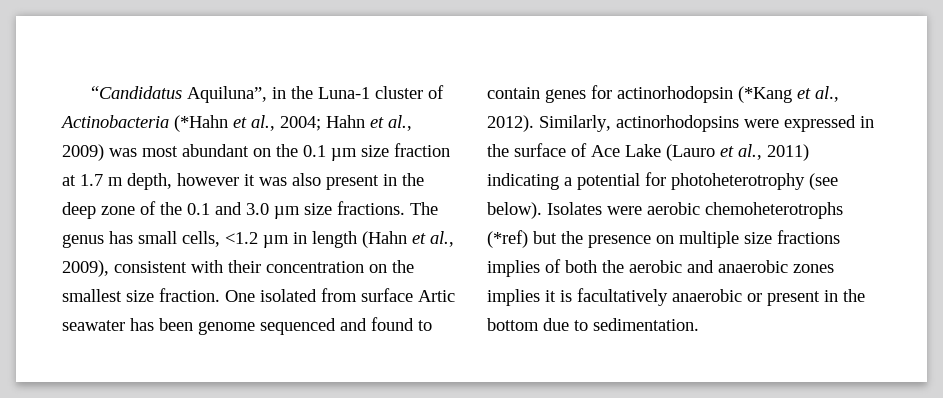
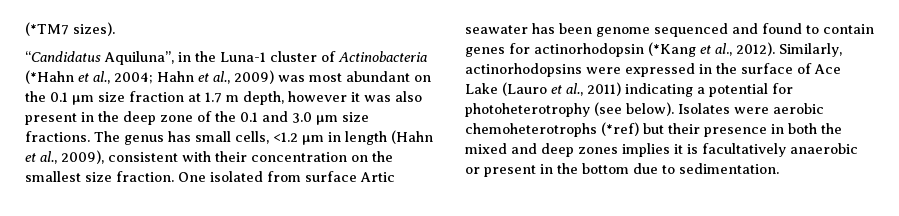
+ (*TM7 sizes).
- Isolates were aerobic chemoheterotrophs (*ref) but the presence on multiple size fractions implies of both the aerobic and anaerobic zones implies it is facultatively anaerobic or present in the bottom due to sedimentation.
+ Isolates were aerobic chemoheterotrophs (*ref) but their presence in both the mixed and deep zones implies it is facultatively anaerobic or present in the bottom due to sedimentation.

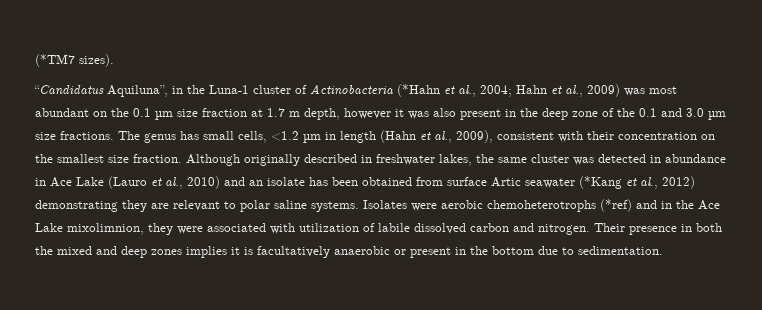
- One isolated from surface Artic seawater has been genome sequenced and found to contain genes for actinorhodopsin (*Kang et al., 2012). Similarly, actinorhodopsins were expressed in the surface of Ace Lake (Lauro et al., 2011) indicating a potential for photoheterotrophy (see below).
+ Although originally described in freshwater lakes, the same cluster was detected in abundance in Ace Lake (Lauro et al., 2010) and an isolate has been obtained from surface Artic seawater (*Kang et al., 2012) demonstrating they are relevant to polar saline systems.
- Isolates were aerobic chemoheterotrophs (*ref) but their presence in both the mixed and deep zones implies it is facultatively anaerobic or present in the bottom due to sedimentation.
+ Isolates were aerobic chemoheterotrophs (*ref) and in the Ace Lake mixolimnion, they were associated with utilization of labile dissolved carbon and nitrogen. Their presence in both the mixed and deep zones implies it is facultatively anaerobic or present in the bottom due to sedimentation.

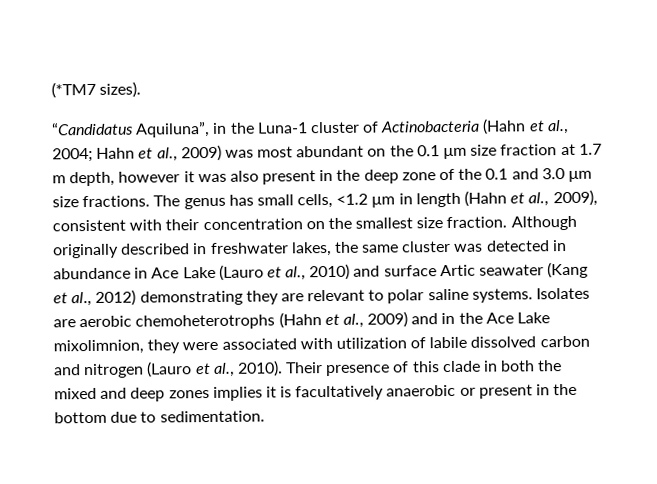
- “Candidatus Aquiluna”, in the Luna-1 cluster of Actinobacteria (*Hahn et al., 2004; Hahn et al., 2009) was most abundant on the 0.1 µm size fraction at 1.7 m depth, however it was also present in the deep zone of the 0.1 and 3.0 µm size fractions.
+ “Candidatus Aquiluna”, in the Luna-1 cluster of Actinobacteria (Hahn et al., 2004; Hahn et al., 2009) was most abundant on the 0.1 µm size fraction at 1.7 m depth, however it was also present in the deep zone of the 0.1 and 3.0 µm size fractions.
- Although originally described in freshwater lakes, the same cluster was detected in abundance in Ace Lake (Lauro et al., 2010) and an isolate has been obtained from surface Artic seawater (*Kang et al., 2012) demonstrating they are relevant to polar saline systems.
+ Although originally described in freshwater lakes, the same cluster was detected in abundance in Ace Lake (Lauro et al., 2010) and surface Artic seawater (Kang et al., 2012) demonstrating they are relevant to polar saline systems.
- Isolates were aerobic chemoheterotrophs (*ref) and in the Ace Lake mixolimnion, they were associated with utilization of labile dissolved carbon and nitrogen. Their presence in both the mixed and deep zones implies it is facultatively anaerobic or present in the bottom due to sedimentation.
+ Isolates are aerobic chemoheterotrophs (Hahn et al., 2009) and in the Ace Lake mixolimnion, they were associated with utilization of labile dissolved carbon and nitrogen (Lauro et al., 2010). Their presence of this clade in both the mixed and deep zones implies it is facultatively anaerobic or present in the bottom due to sedimentation.

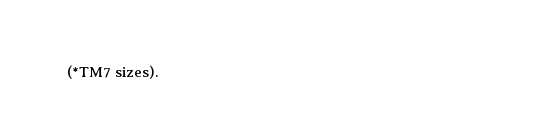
- “Candidatus Aquiluna”, in the Luna-1 cluster of Actinobacteria (Hahn et al., 2004; Hahn et al., 2009) was most abundant on the 0.1 µm size fraction at 1.7 m depth, however it was also present in the deep zone of the 0.1 and 3.0 µm size fractions. The genus has small cells, <1.2 µm in length (Hahn et al., 2009), consistent with their concentration on the smallest size fraction. Although originally described in freshwater lakes, the same cluster was detected in abundance in Ace Lake (Lauro et al., 2010) and surface Artic seawater (Kang et al., 2012) demonstrating they are relevant to polar saline systems. Isolates are aerobic chemoheterotrophs (Hahn et al., 2009) and in the Ace Lake mixolimnion, they were associated with utilization of labile dissolved carbon and nitrogen (Lauro et al., 2010). Their presence of this clade in both the mixed and deep zones implies it is facultatively anaerobic or present in the bottom due to sedimentation.

